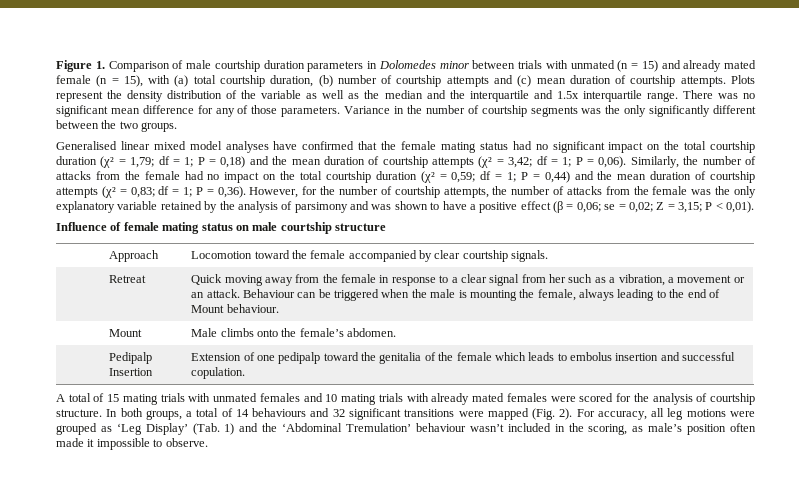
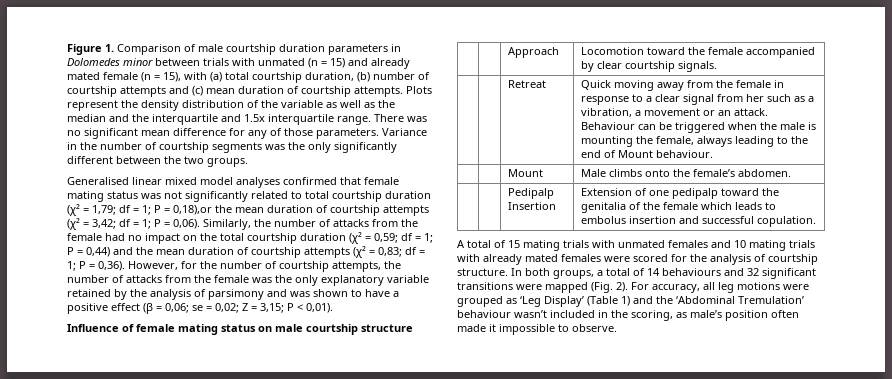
- Generalised linear mixed model analyses have confirmed that the female mating status had no significant impact on the total courtship duration (χ² = 1,79; df = 1; P = 0,18) and the mean duration of courtship attempts (χ² = 3,42; df = 1; P = 0,06).
+ Generalised linear mixed model analyses confirmed that female mating status was not significantly related to total courtship duration (χ² = 1,79; df = 1; P = 0,18),or the mean duration of courtship attempts (χ² = 3,42; df = 1; P = 0,06).
- For accuracy, all leg motions were grouped as ‘Leg Display’ (Tab. 1) and the ‘Abdominal Tremulation’ behaviour wasn’t included in the scoring, as male’s position often made it impossible to observe.
+ For accuracy, all leg motions were grouped as ‘Leg Display’ (Table 1) and the ‘Abdominal Tremulation’ behaviour wasn’t included in the scoring, as male’s position often made it impossible to observe.

